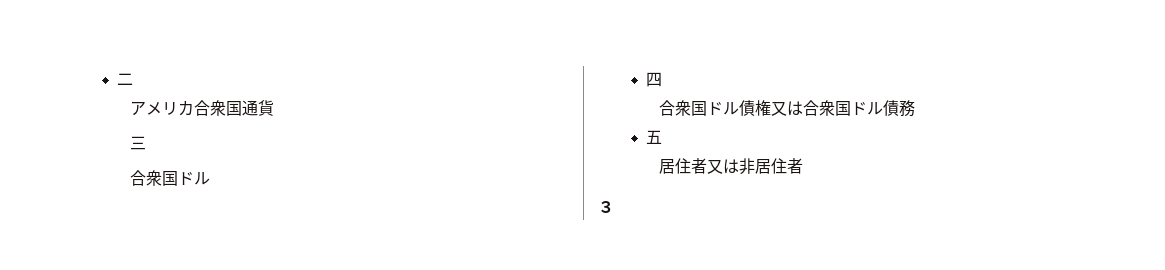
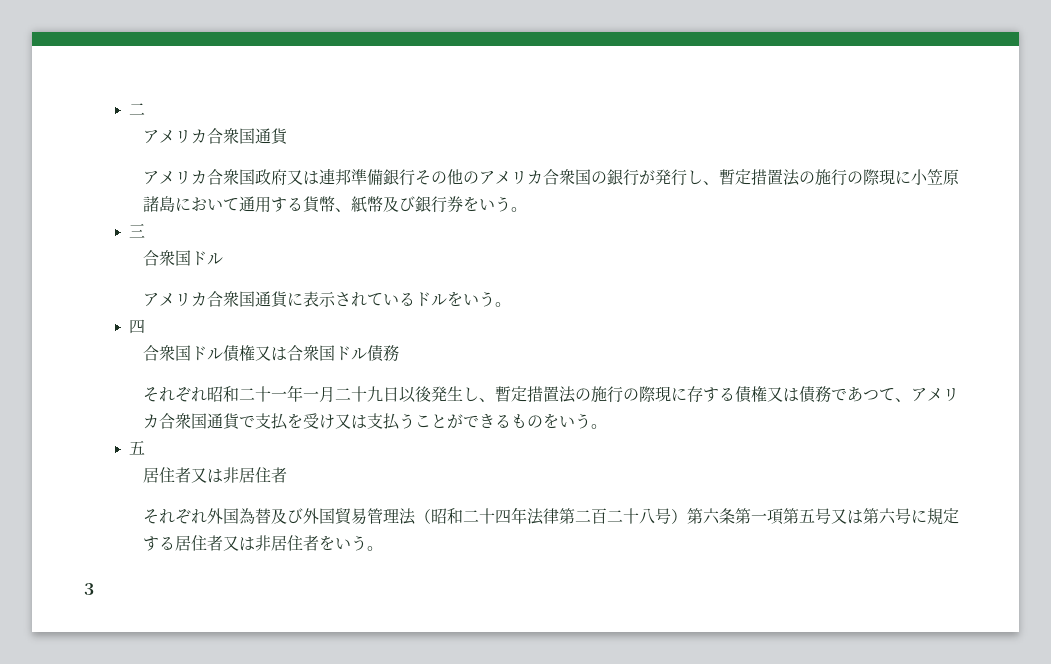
+ アメリカ合衆国政府又は連邦準備銀行その他のアメリカ合衆国の銀行が発行し、暫定措置法の施行の際現に小笠原諸島において通用する貨幣、紙幣及び銀行券をいう。
  三
  合衆国ドル
+ アメリカ合衆国通貨に表示されているドルをいう。
+ それぞれ昭和二十一年一月二十九日以後発生し、暫定措置法の施行の際現に存する債権又は債務であつて、アメリカ合衆国通貨で支払を受け又は支払うことができるものをいう。
+ それぞれ外国為替及び外国貿易管理法（昭和二十四年法律第二百二十八号）第六条第一項第五号又は第六号に規定する居住者又は非居住者をいう。

